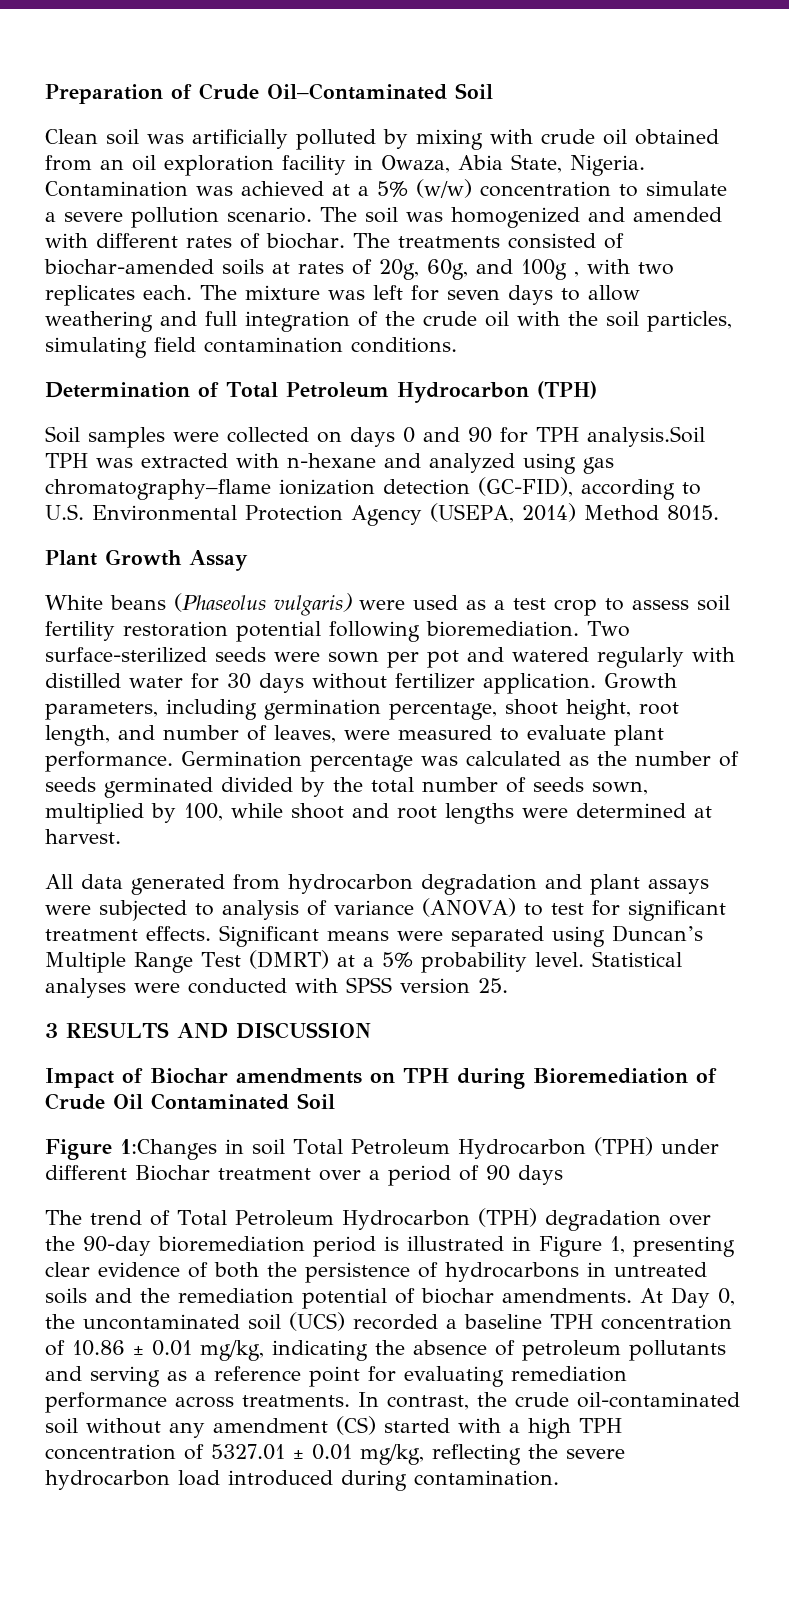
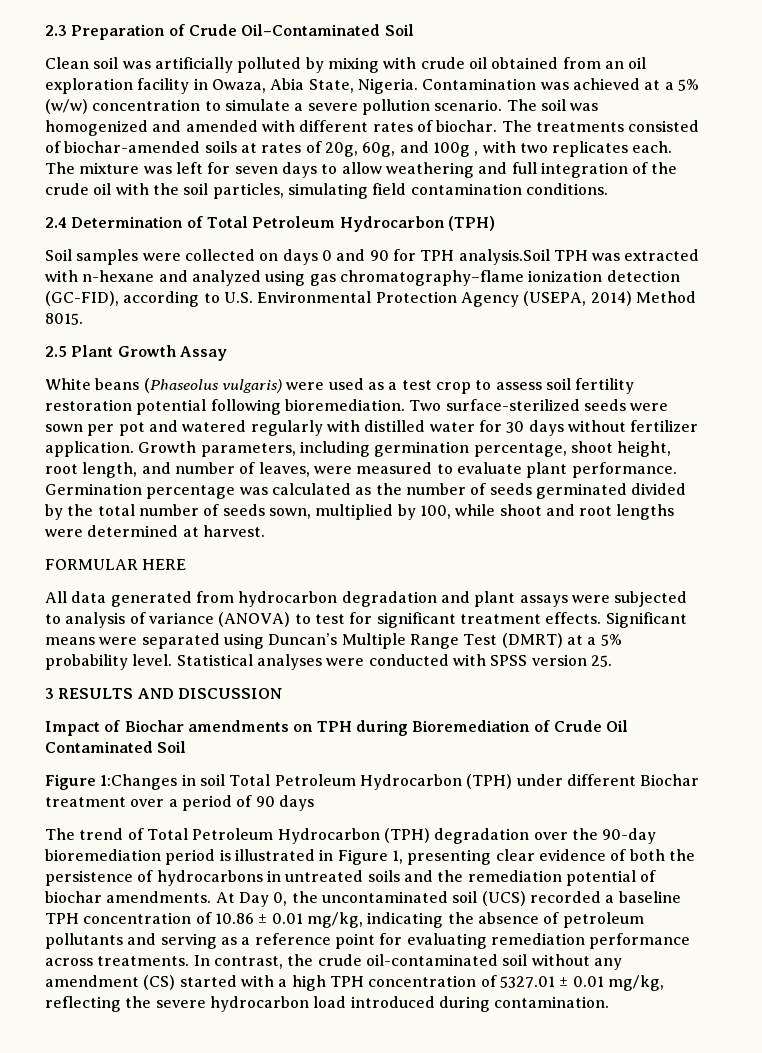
- Preparation of Crude Oil–Contaminated Soil
+ 2.3 Preparation of Crude Oil–Contaminated Soil
- Determination of Total Petroleum Hydrocarbon (TPH)
+ 2.4 Determination of Total Petroleum Hydrocarbon (TPH)
- Plant Growth Assay
+ 2.5 Plant Growth Assay
+ FORMULAR HERE

